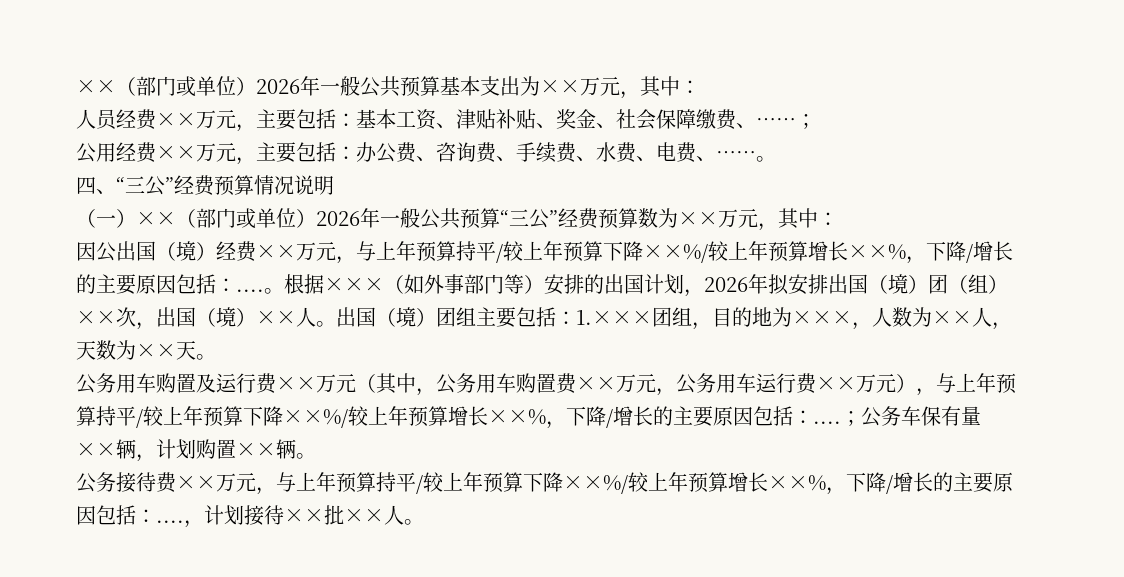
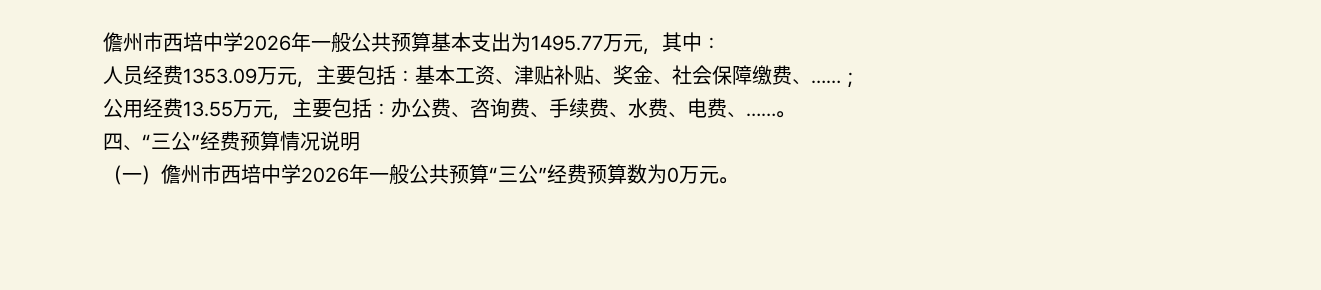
- ××（部门或单位）2026年一般公共预算基本支出为××万元，其中：
+ 儋州市西培中学2026年一般公共预算基本支出为1495.77万元，其中：
- 人员经费××万元，主要包括：基本工资、津贴补贴、奖金、社会保障缴费、……
+ 人员经费1353.09万元，主要包括：基本工资、津贴补贴、奖金、社会保障缴费、……
- 公用经费××万元，主要包括：办公费、咨询费、手续费、水费、电费、……
+ 公用经费13.55万元，主要包括：办公费、咨询费、手续费、水费、电费、……
- （一）××（部门或单位）2026年一般公共预算“三公”经费预算数为××万元，其中：
- 因公出国（境）经费××万元，与上年预算持平/较上年预算下降××%/较上年预算增长××%，下降/增长的主要原因包括：....。根据×××（如外事部门等）安排的出国计划，2026年拟安排出国（境）团（组）××次，出国（境）××人。出国（境）团组主要包括：1.×××团组，目的地为×××，人数为××人，天数为××天。
- 公务用车购置及运行费××万元（其中，公务用车购置费××万元，公务用车运行费××万元），与上年预算持平/较上年预算下降××%/较上年预算增长××%，下降/增长的主要原因包括：....；公务车保有量××辆，计划购置××辆。
- 公务接待费××万元，与上年预算持平/较上年预算下降××%/较上年预算增长××%，下降/增长的主要原因包括：....，计划接待××批××人。
+ （一）儋州市西培中学2026年一般公共预算“三公”经费预算数为0万元。

